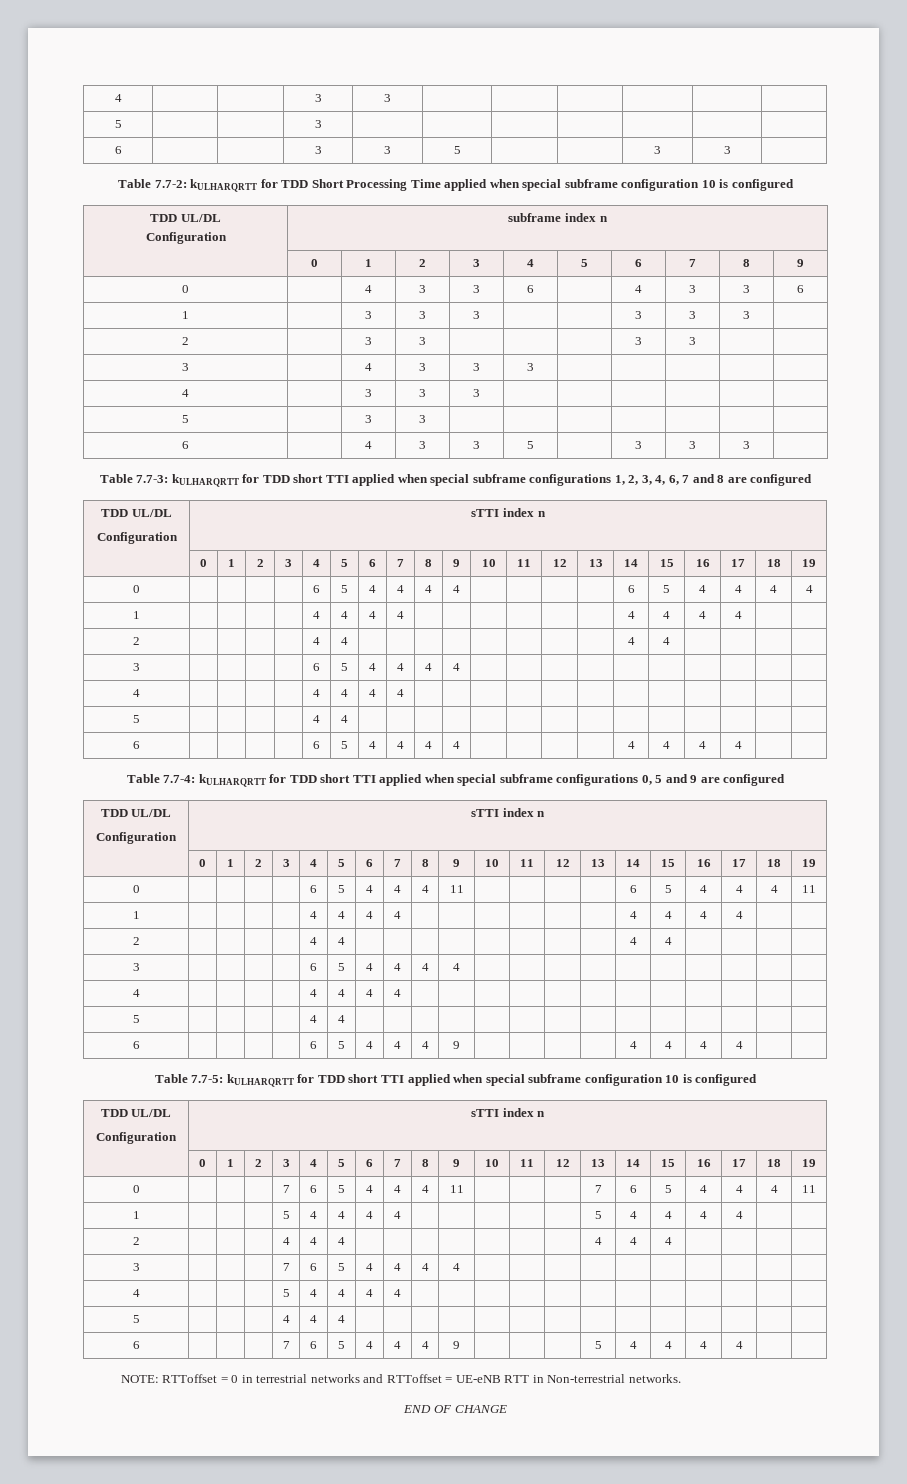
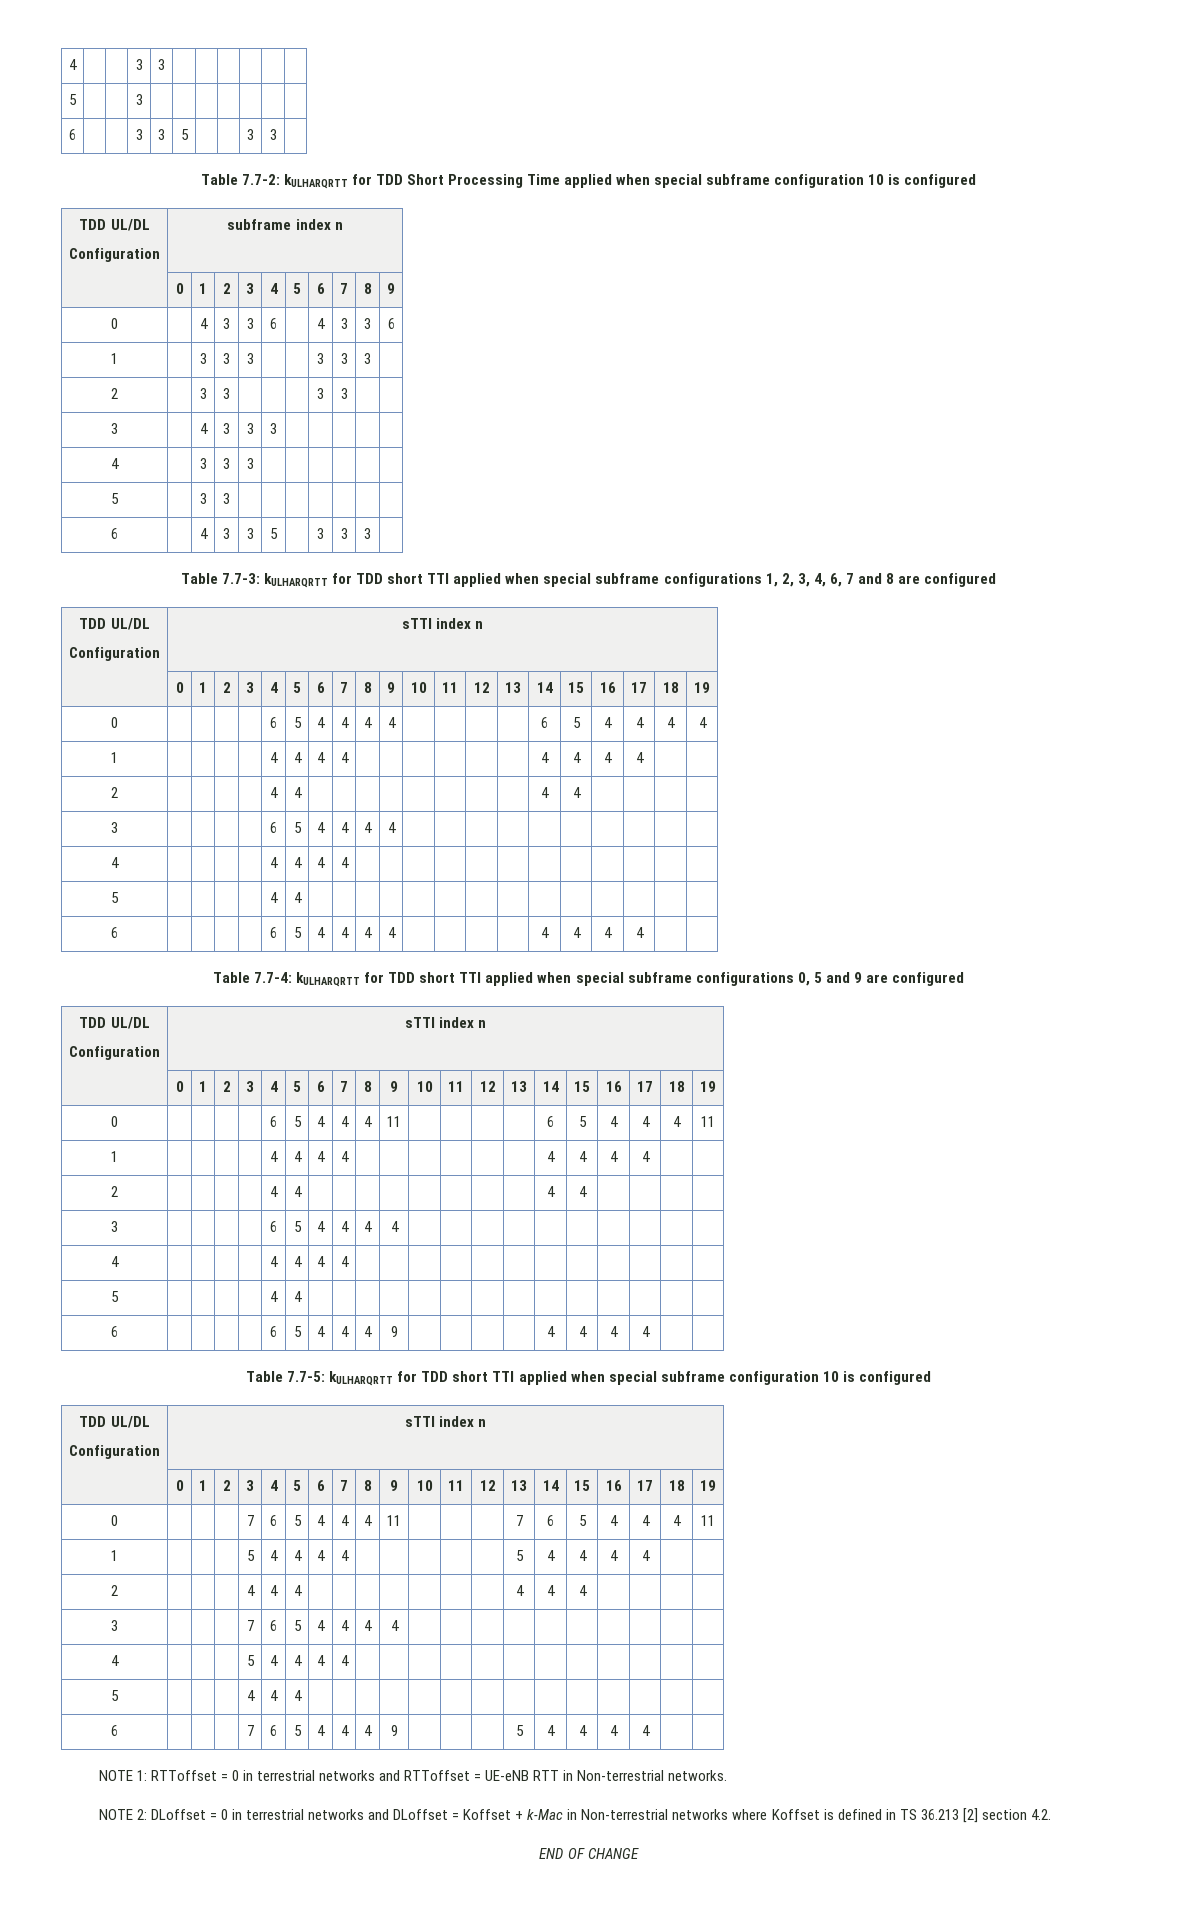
- NOTE: RTToffset = 0 in terrestrial networks and RTToffset = UE-eNB RTT in Non-terrestrial networks.
+ NOTE 1: RTToffset = 0 in terrestrial networks and RTToffset = UE-eNB RTT in Non-terrestrial networks.
+ NOTE 2: DLoffset = 0 in terrestrial networks and DLoffset = Koffset + k-Mac in Non-terrestrial networks where Koffset is defined in TS 36.213 [2] section 4.2.

